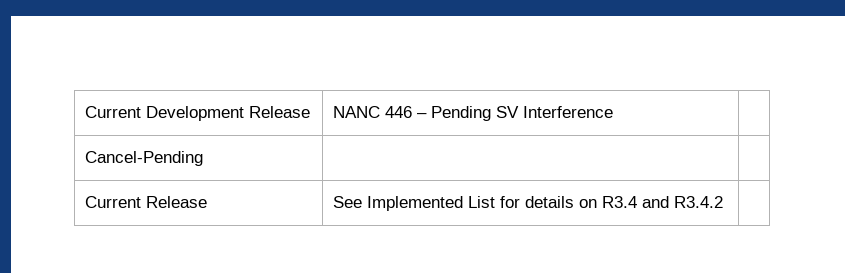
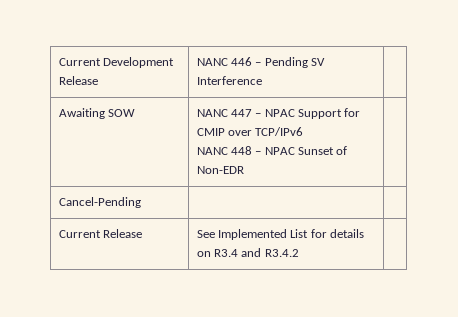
+ Awaiting SOW | NANC 447 – NPAC Support for CMIP over TCP/IPv6
+ NANC 448 – NPAC Sunset of Non-EDR |

